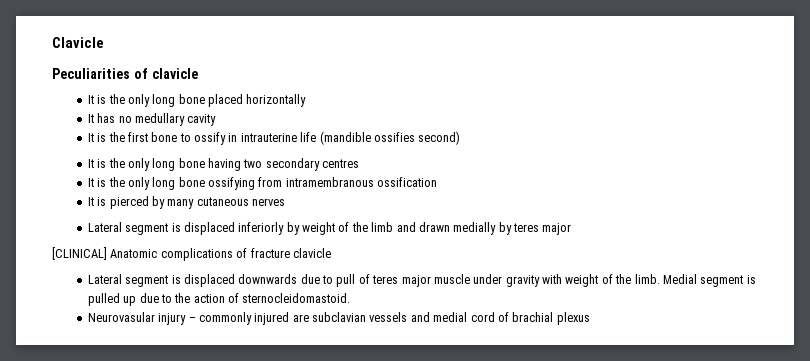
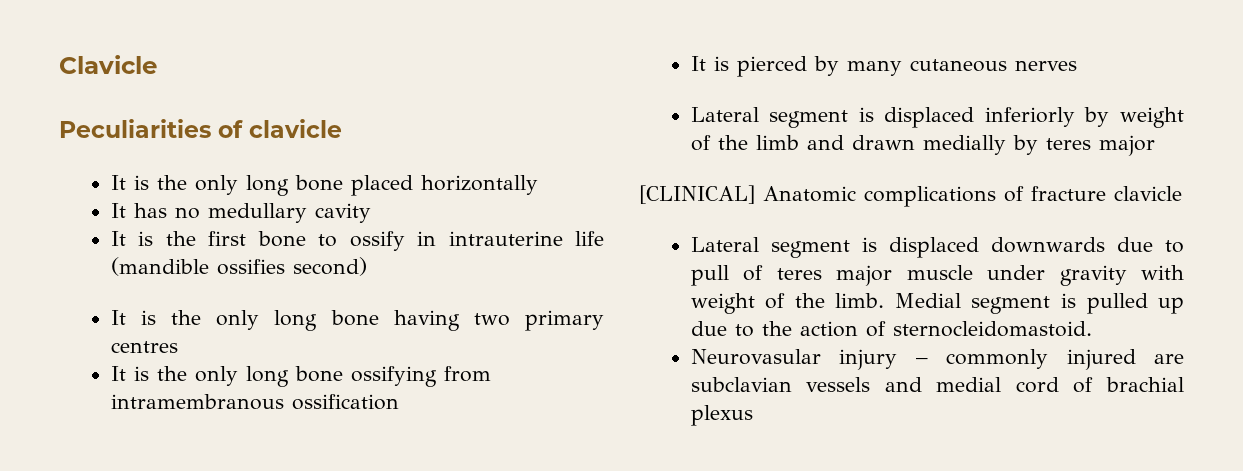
- It is the only long bone having two secondary centres
+ It is the only long bone having two primary centres

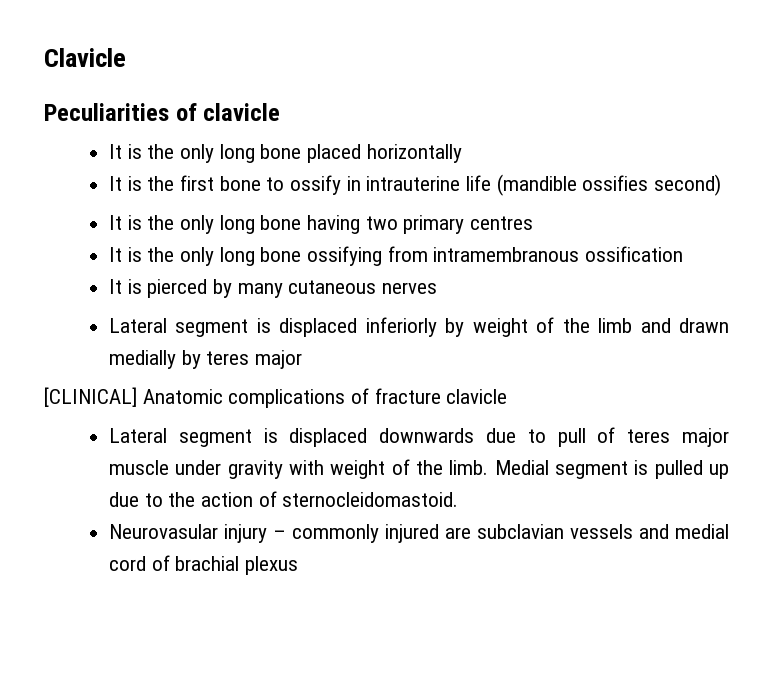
- It has no medullary cavity

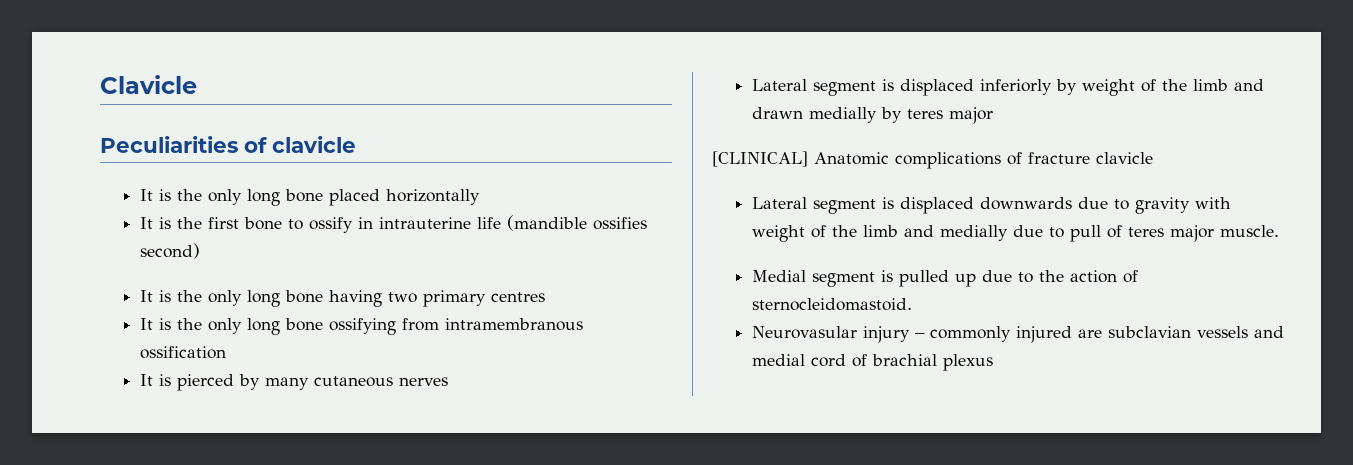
- Lateral segment is displaced downwards due to pull of teres major muscle under gravity with weight of the limb. Medial segment is pulled up due to the action of sternocleidomastoid.
+ Lateral segment is displaced downwards due to gravity with weight of the limb and medially due to pull of teres major muscle.
+ Medial segment is pulled up due to the action of sternocleidomastoid.

